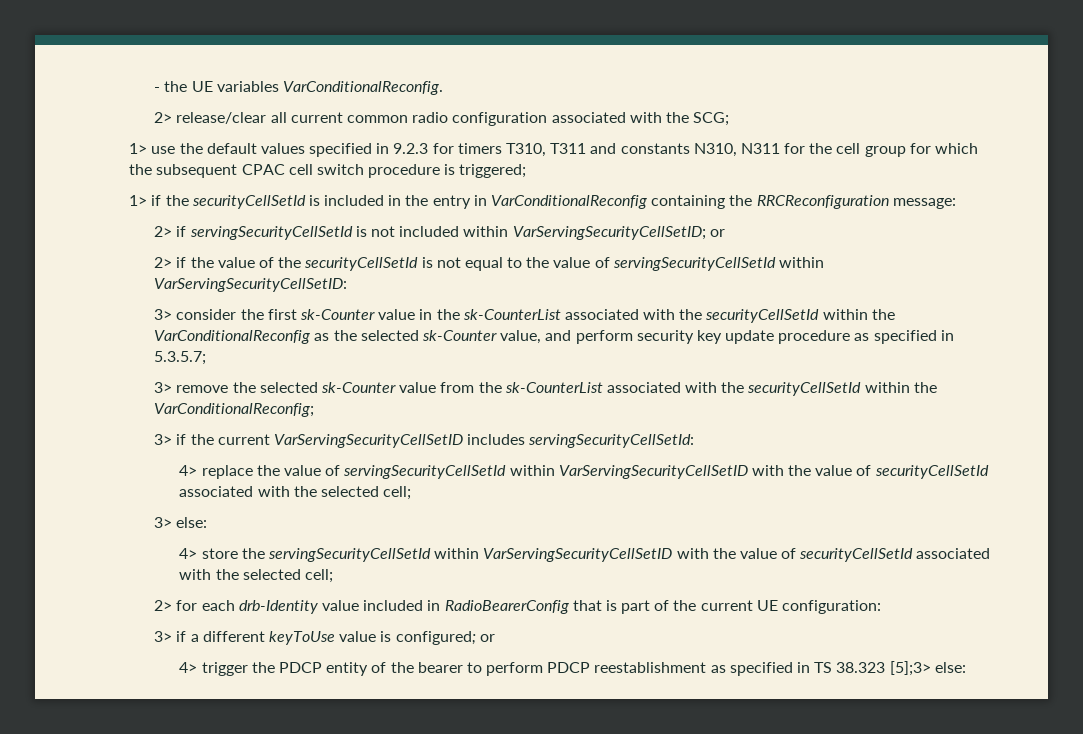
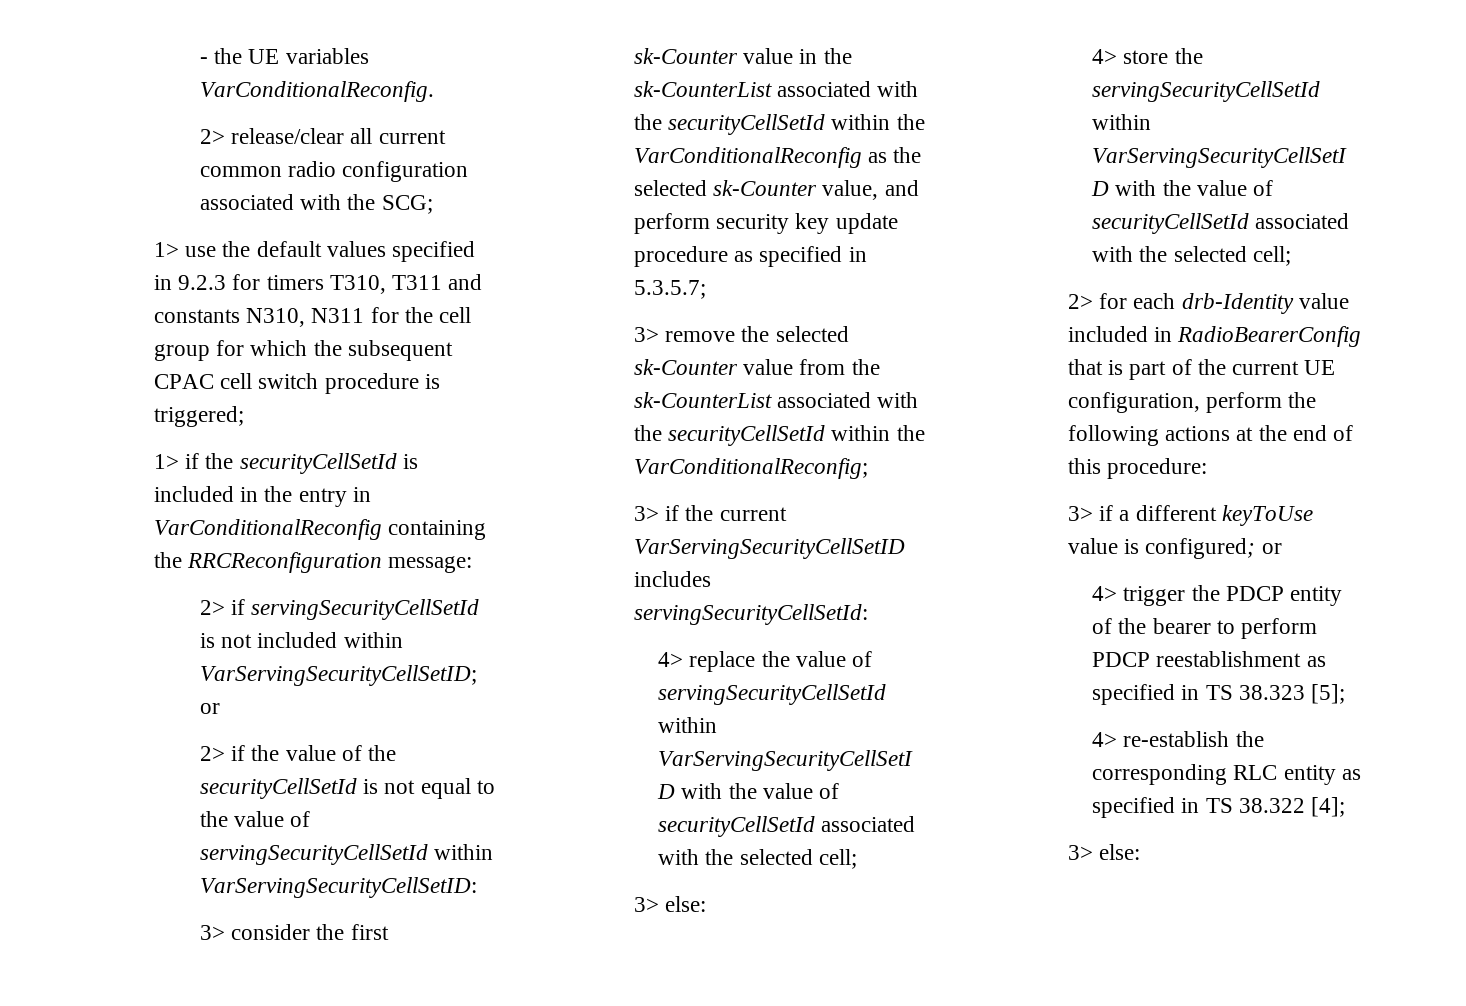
- 2> for each drb-Identity value included in RadioBearerConfig that is part of the current UE configuration:
+ 2> for each drb-Identity value included in RadioBearerConfig that is part of the current UE configuration, perform the following actions at the end of this procedure:
- 4> trigger the PDCP entity of the bearer to perform PDCP reestablishment as specified in TS 38.323 [5];3> else:
+ 4> trigger the PDCP entity of the bearer to perform PDCP reestablishment as specified in TS 38.323 [5];
+ 4> re-establish the corresponding RLC entity as specified in TS 38.322 [4];
+ 3> else:

